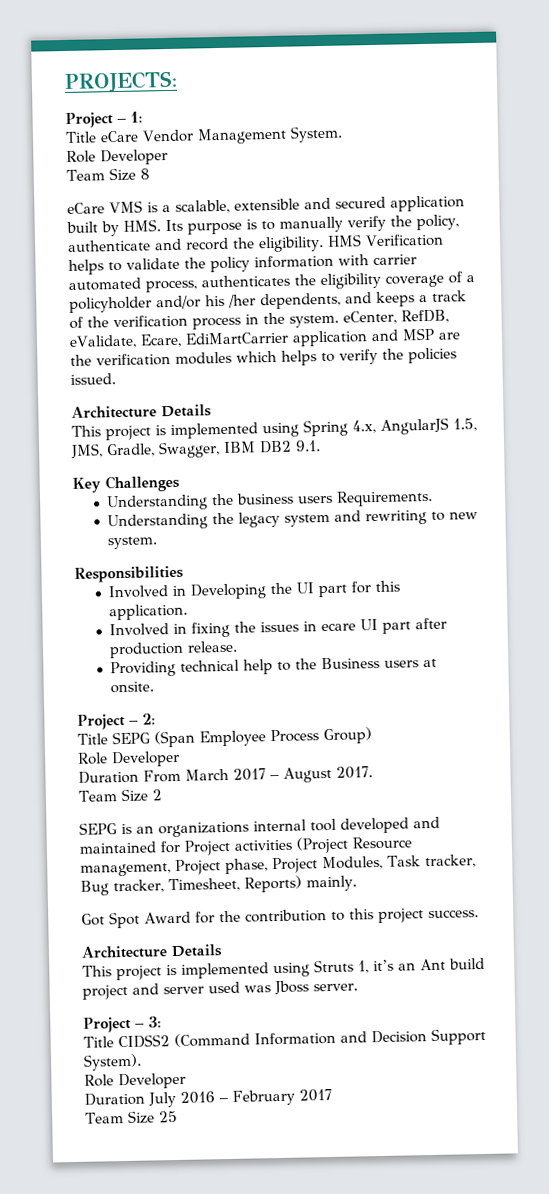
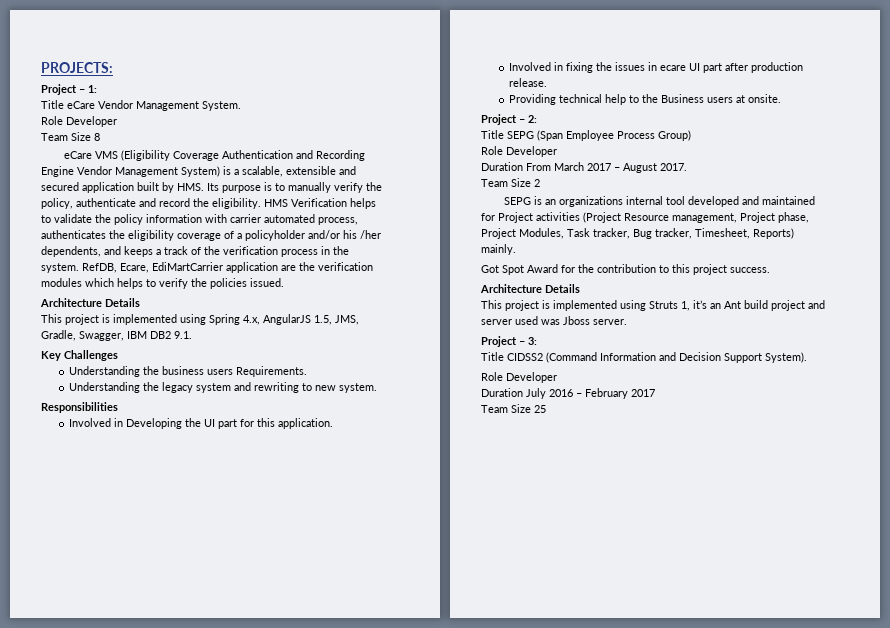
- eCare VMS is a scalable, extensible and secured application built by HMS. Its purpose is to manually verify the policy, authenticate and record the eligibility.
+ eCare VMS (Eligibility Coverage Authentication and Recording Engine Vendor Management System) is a scalable, extensible and secured application built by HMS. Its purpose is to manually verify the policy, authenticate and record the eligibility.
- HMS Verification helps to validate the policy information with carrier automated process, authenticates the eligibility coverage of a policyholder and/or his /her dependents, and keeps a track of the verification process in the system. eCenter, RefDB, eValidate, Ecare, EdiMartCarrier application and MSP are the verification modules which helps to verify the policies issued.
+ HMS Verification helps to validate the policy information with carrier automated process, authenticates the eligibility coverage of a policyholder and/or his /her dependents, and keeps a track of the verification process in the system. RefDB, Ecare, EdiMartCarrier application are the verification modules which helps to verify the policies issued.

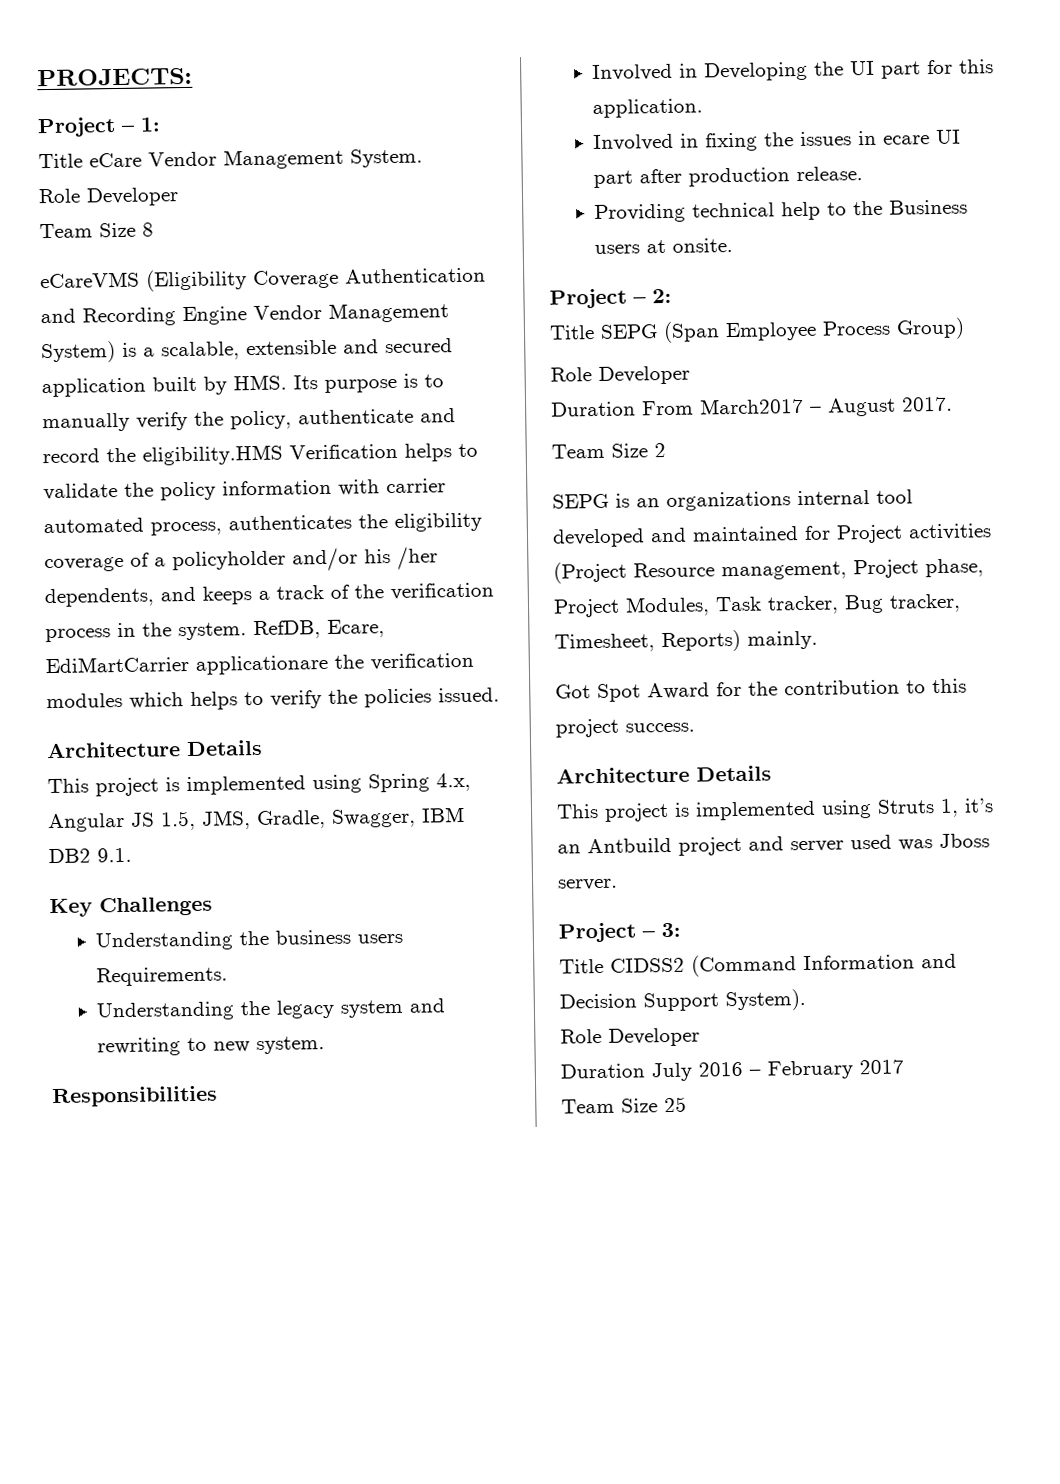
- eCare VMS (Eligibility Coverage Authentication and Recording Engine Vendor Management System) is a scalable, extensible and secured application built by HMS. Its purpose is to manually verify the policy, authenticate and record the eligibility. HMS Verification helps to validate the policy information with carrier automated process, authenticates the eligibility coverage of a policyholder and/or his /her dependents, and keeps a track of the verification process in the system.
+ eCareVMS (Eligibility Coverage Authentication and Recording Engine Vendor Management System) is a scalable, extensible and secured application built by HMS. Its purpose is to manually verify the policy, authenticate and record the eligibility.HMS Verification helps to validate the policy information with carrier automated process, authenticates the eligibility coverage of a policyholder and/or his /her dependents, and keeps a track of the verification process in the system.
- RefDB, Ecare, EdiMartCarrier application are the verification modules which helps to verify the policies issued.
+ RefDB, Ecare, EdiMartCarrier applicationare the verification modules which helps to verify the policies issued.
- This project is implemented using Spring 4.x, AngularJS 1.5, JMS, Gradle, Swagger, IBM DB2 9.1.
+ This project is implemented using Spring 4.x, Angular JS 1.5, JMS, Gradle, Swagger, IBM DB2 9.1.
- Duration From March 2017 – August 2017.
+ Duration From March2017 – August 2017.
- This project is implemented using Struts 1, it’s an Ant build project and server used was Jboss server.
+ This project is implemented using Struts 1, it’s an Antbuild project and server used was Jboss server.

